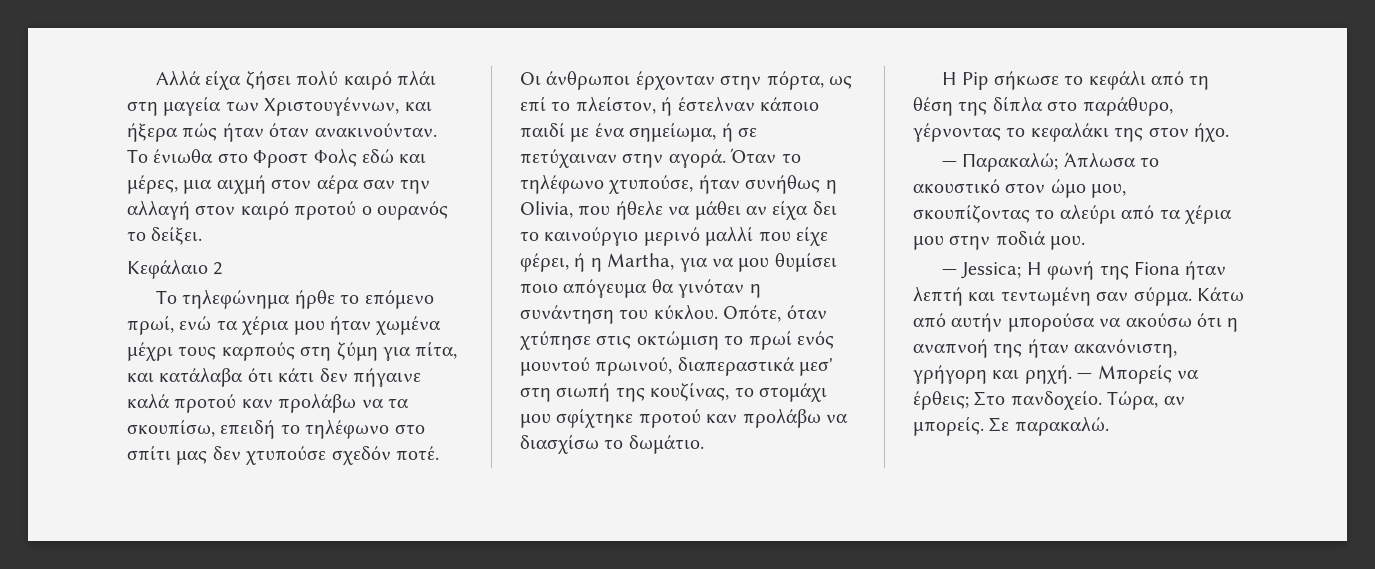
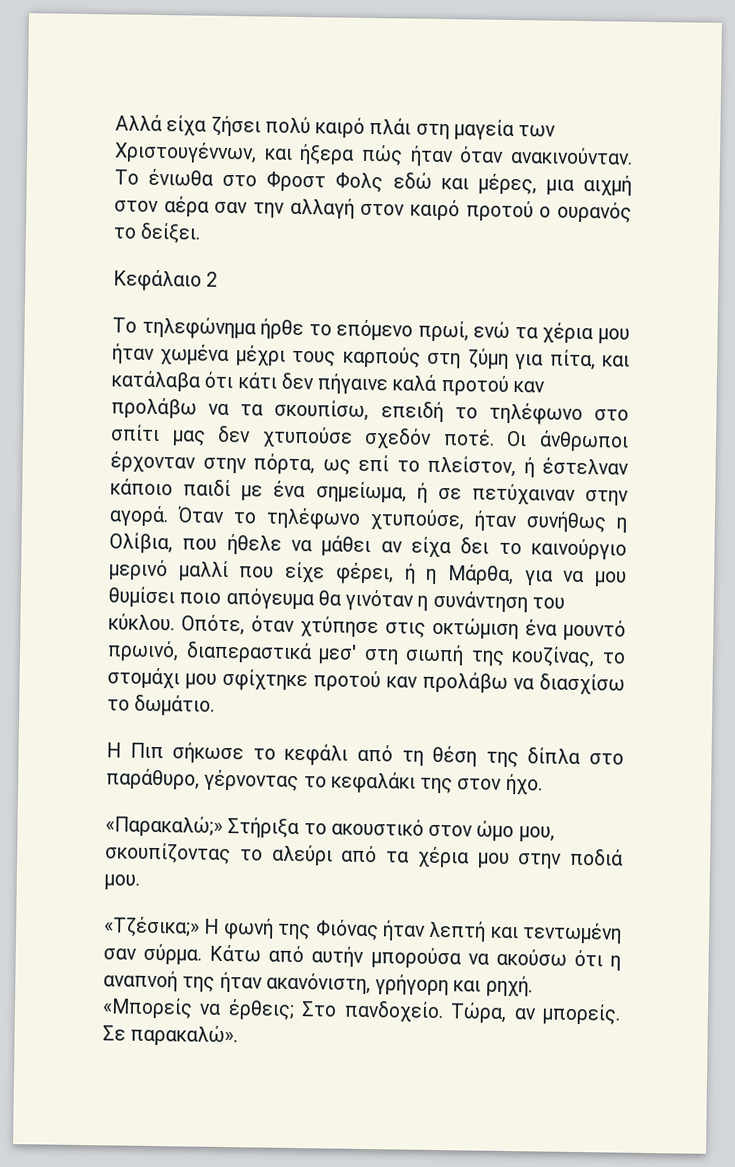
- Όταν το τηλέφωνο χτυπούσε, ήταν συνήθως η Olivia, που ήθελε να μάθει αν είχα δει το καινούργιο μερινό μαλλί που είχε φέρει, ή η Martha, για να μου θυμίσει ποιο απόγευμα θα γινόταν η συνάντηση του κύκλου.
+ Όταν το τηλέφωνο χτυπούσε, ήταν συνήθως η Ολίβια, που ήθελε να μάθει αν είχα δει το καινούργιο μερινό μαλλί που είχε φέρει, ή η Μάρθα, για να μου θυμίσει ποιο απόγευμα θα γινόταν η συνάντηση του κύκλου.
- Οπότε, όταν χτύπησε στις οκτώμιση το πρωί ενός μουντού πρωινού, διαπεραστικά μεσ' στη σιωπή της κουζίνας, το στομάχι μου σφίχτηκε προτού καν προλάβω να διασχίσω το δωμάτιο.
+ Οπότε, όταν χτύπησε στις οκτώμιση ένα μουντό πρωινό, διαπεραστικά μεσ' στη σιωπή της κουζίνας, το στομάχι μου σφίχτηκε προτού καν προλάβω να διασχίσω το δωμάτιο.
- Η Pip σήκωσε το κεφάλι από τη θέση της δίπλα στο παράθυρο, γέρνοντας το κεφαλάκι της στον ήχο.
+ Η Πιπ σήκωσε το κεφάλι από τη θέση της δίπλα στο παράθυρο, γέρνοντας το κεφαλάκι της στον ήχο.
- — Παρακαλώ; Άπλωσα το ακουστικό στον ώμο μου, σκουπίζοντας το αλεύρι από τα χέρια μου στην ποδιά μου.
+ «Παρακαλώ;» Στήριξα το ακουστικό στον ώμο μου, σκουπίζοντας το αλεύρι από τα χέρια μου στην ποδιά μου.
- — Jessica; Η φωνή της Fiona ήταν λεπτή και τεντωμένη σαν σύρμα.
+ «Τζέσικα;» Η φωνή της Φιόνας ήταν λεπτή και τεντωμένη σαν σύρμα.
- — Μπορείς να έρθεις; Στο πανδοχείο.
+ «Μπορείς να έρθεις; Στο πανδοχείο.
- Σε παρακαλώ.
+ Σε παρακαλώ».

